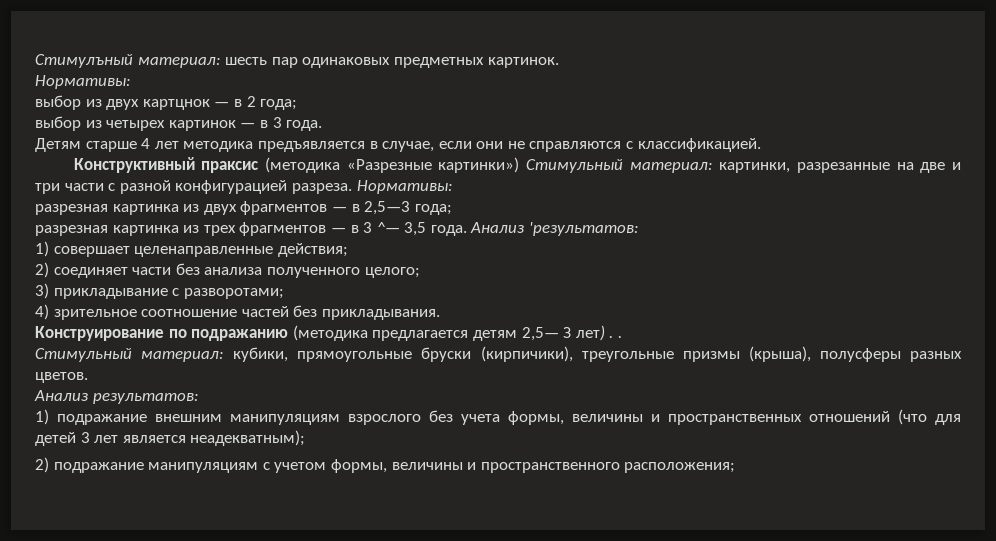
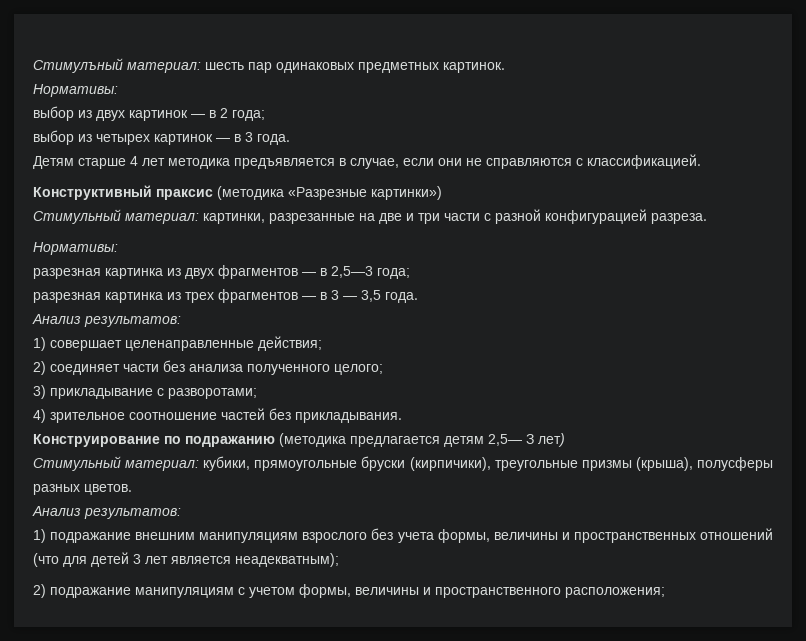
- выбор из двух картцнок — в 2 года;
+ выбор из двух картинок — в 2 года;
- Конструктивный праксис (методика «Разрезные картинки») Стимульный материал: картинки, разрезанные на две и три части с разной конфигурацией разреза. Нормативы:
+ Конструктивный праксис (методика «Разрезные картинки»)
+ Стимульный материал: картинки, разрезанные на две и три части с разной конфигурацией разреза.
+ Нормативы:
- разрезная картинка из трех фрагментов — в 3 ^— 3,5 года. Анализ 'результатов:
+ разрезная картинка из трех фрагментов — в 3 — 3,5 года.
+ Анализ результатов:
- Конструирование по подражанию (методика предлагается детям 2,5— З лет) . .
+ Конструирование по подражанию (методика предлагается детям 2,5— З лет)

